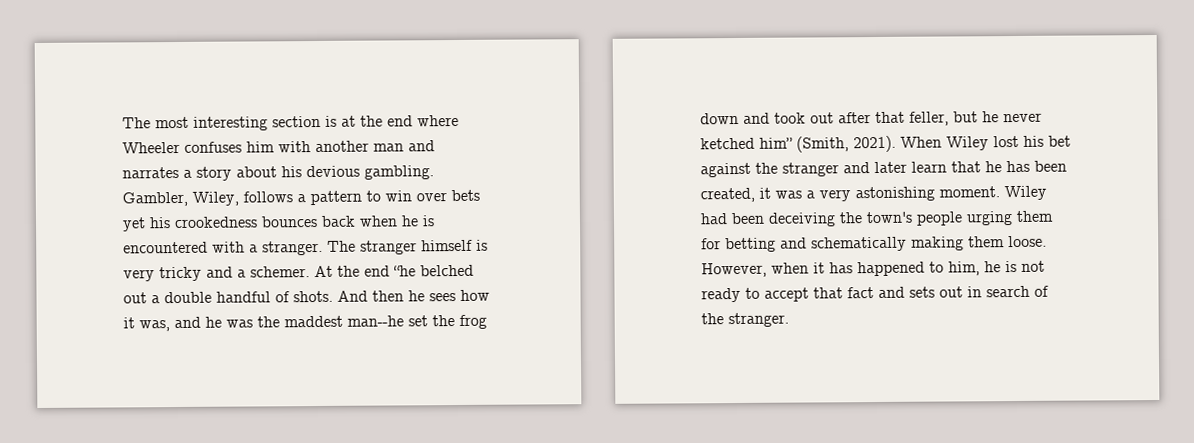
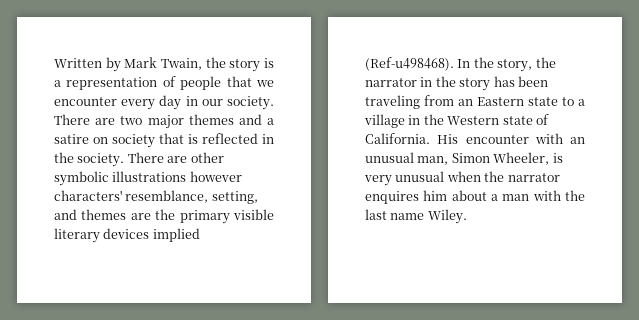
- The most interesting section is at the end where Wheeler confuses him with another man and narrates a story about his devious gambling. Gambler, Wiley, follows a pattern to win over bets yet his crookedness bounces back when he is encountered with a stranger. The stranger himself is very tricky and a schemer. At the end “he belched out a double handful of shots. And then he sees how it was, and he was the maddest man--he set the frog down and took out after that feller, but he never ketched him” (Smith, 2021). When Wiley lost his bet against the stranger and later learn that he has been created, it was a very astonishing moment. Wiley had been deceiving the town's people urging them for betting and schematically making them loose. However, when it has happened to him, he is not ready to accept that fact and sets out in search of the stranger.
+ Written by Mark Twain, the story is a representation of people that we encounter every day in our society. There are two major themes and a satire on society that is reflected in the society. There are other symbolic illustrations however characters' resemblance, setting, and themes are the primary visible literary devices implied (Ref-u498468). In the story, the narrator in the story has been traveling from an Eastern state to a village in the Western state of California. His encounter with an unusual man, Simon Wheeler, is very unusual when the narrator enquires him about a man with the last name Wiley.

